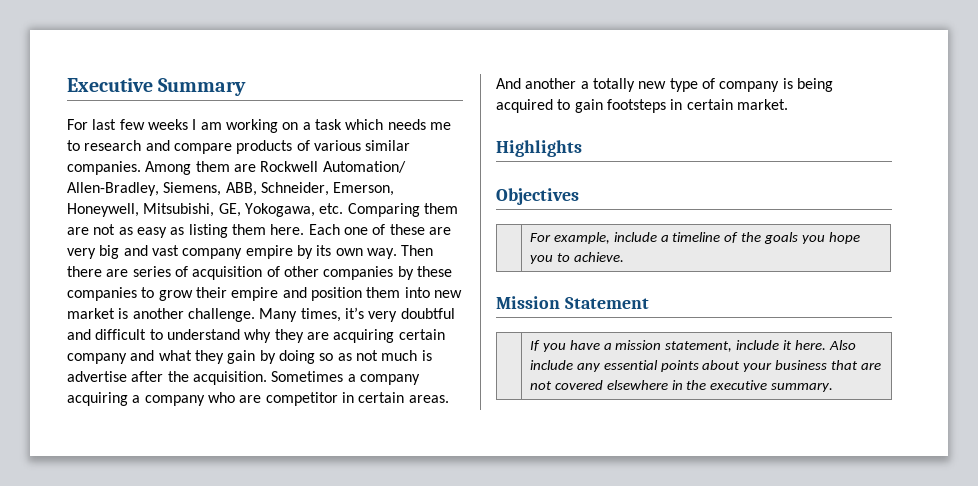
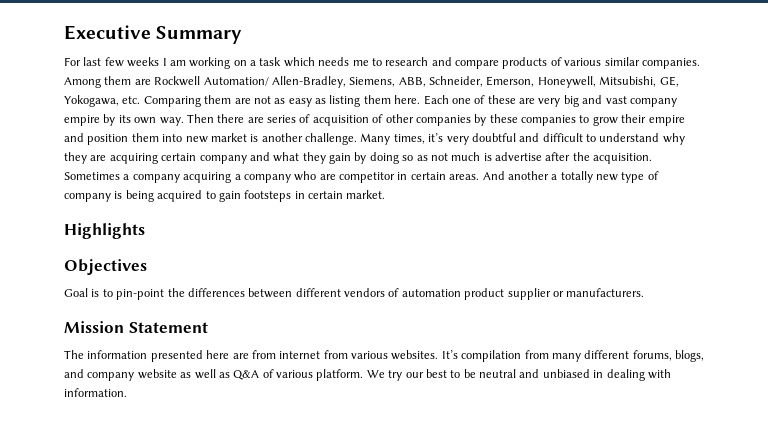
- | For example, include a timeline of the goals you hope you to achieve.
+ Goal is to pin-point the differences between different vendors of automation product supplier or manufacturers.
  Mission Statement
- | If you have a mission statement, include it here. Also include any essential points about your business that are not covered elsewhere in the executive summary.
+ The information presented here are from internet from various websites. It’s compilation from many different forums, blogs, and company website as well as Q&A of various platform. We try our best to be neutral and unbiased in dealing with information.

